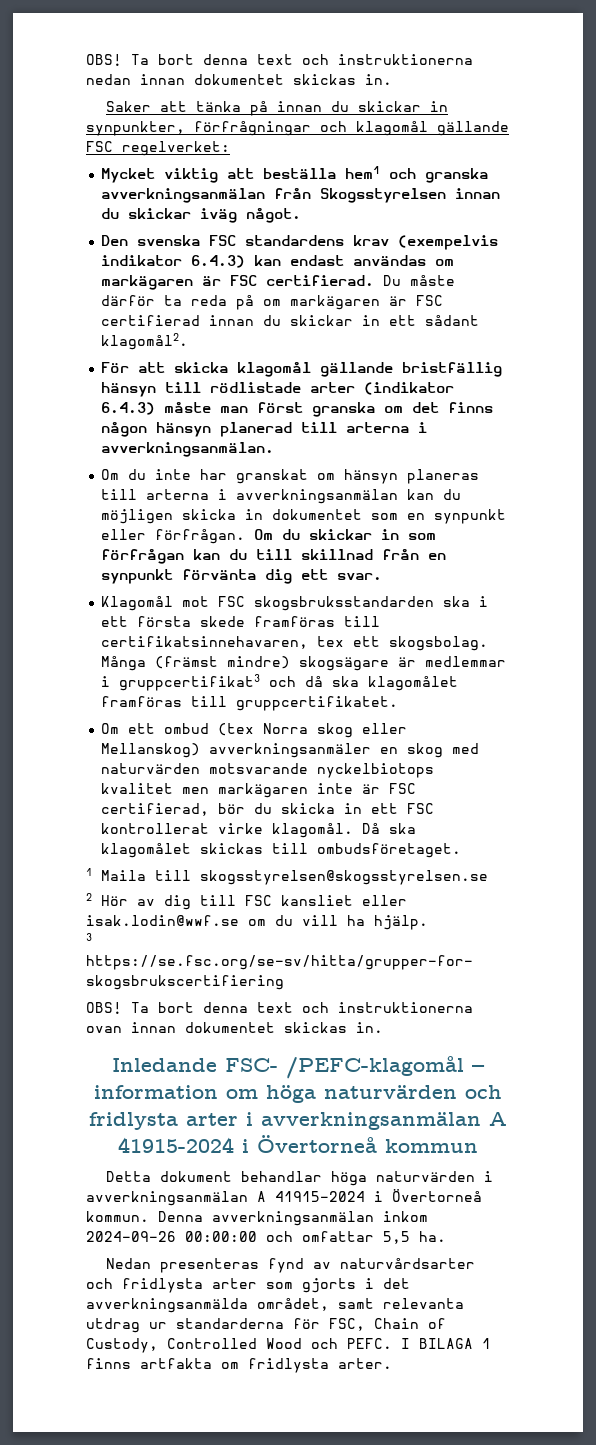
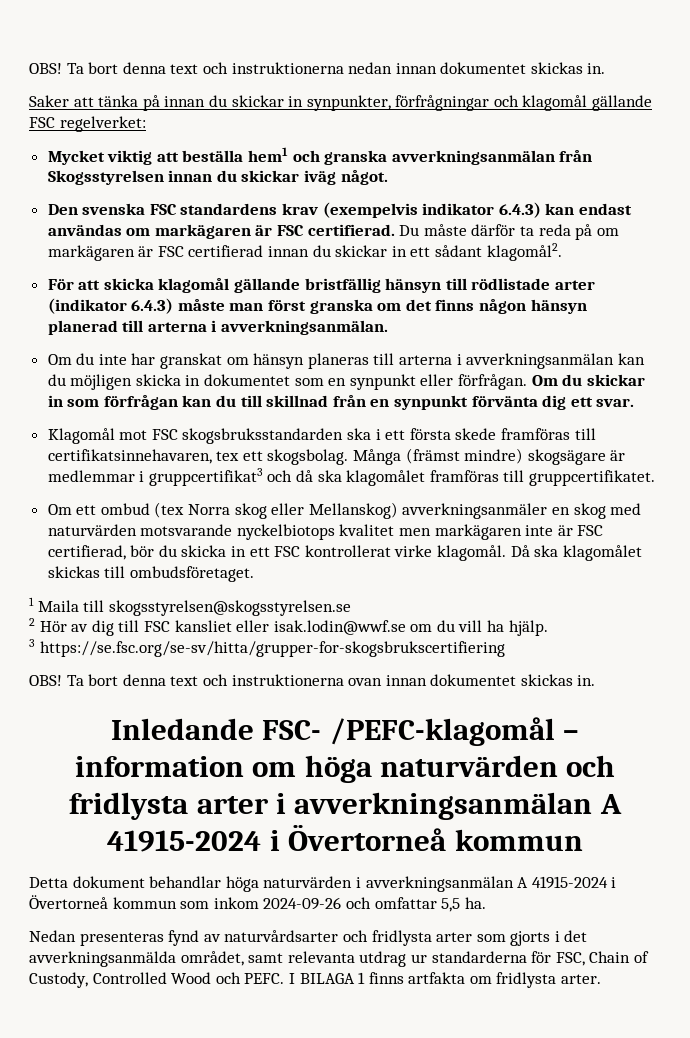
- Detta dokument behandlar höga naturvärden i avverkningsanmälan A 41915-2024 i Övertorneå kommun. Denna avverkningsanmälan inkom 2024-09-26 00:00:00 och omfattar 5,5 ha.
+ Detta dokument behandlar höga naturvärden i avverkningsanmälan A 41915-2024 i Övertorneå kommun som inkom 2024-09-26 och omfattar 5,5 ha.

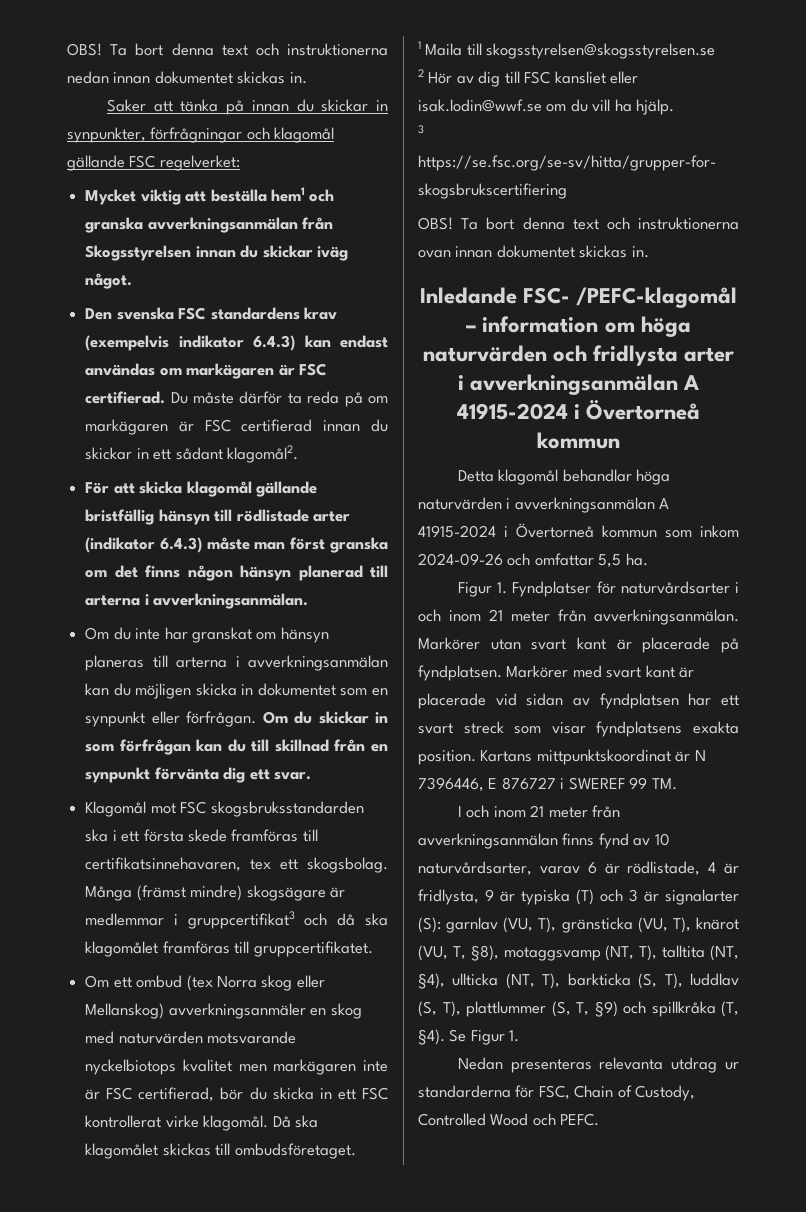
- Detta dokument behandlar höga naturvärden i avverkningsanmälan A 41915-2024 i Övertorneå kommun som inkom 2024-09-26 och omfattar 5,5 ha.
+ Detta klagomål behandlar höga naturvärden i avverkningsanmälan A 41915-2024 i Övertorneå kommun som inkom 2024-09-26 och omfattar 5,5 ha.
- Nedan presenteras fynd av naturvårdsarter och fridlysta arter som gjorts i det avverkningsanmälda området, samt relevanta utdrag ur standarderna för FSC, Chain of Custody, Controlled Wood och PEFC. I BILAGA 1 finns artfakta om fridlysta arter.
+ Figur 1. Fyndplatser för naturvårdsarter i och inom 21 meter från avverkningsanmälan. Markörer utan svart kant är placerade på fyndplatsen. Markörer med svart kant är placerade vid sidan av fyndplatsen har ett svart streck som visar fyndplatsens exakta position. Kartans mittpunktskoordinat är N 7396446, E 876727 i SWEREF 99 TM.
+ I och inom 21 meter från avverkningsanmälan finns fynd av 10 naturvårdsarter, varav 6 är rödlistade, 4 är fridlysta, 9 är typiska (T) och 3 är signalarter (S): garnlav (VU, T), gränsticka (VU, T), knärot (VU, T, §8), motaggsvamp (NT, T), talltita (NT, §4), ullticka (NT, T), barkticka (S, T), luddlav (S, T), plattlummer (S, T, §9) och spillkråka (T, §4). Se Figur 1.
+ Nedan presenteras relevanta utdrag ur standarderna för FSC, Chain of Custody, Controlled Wood och PEFC.

